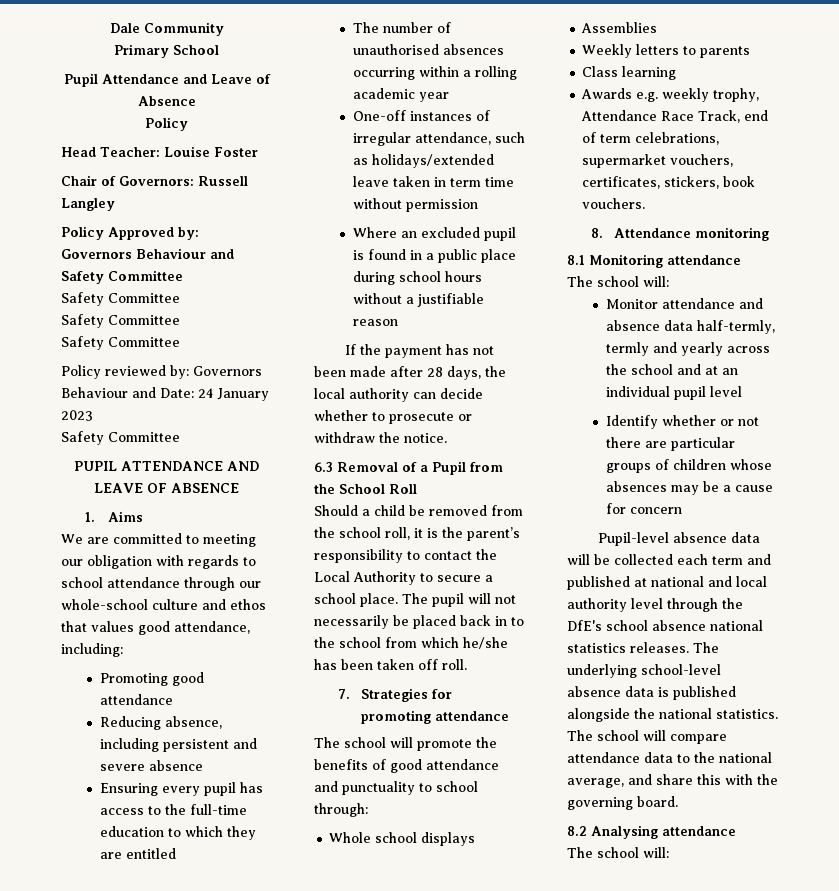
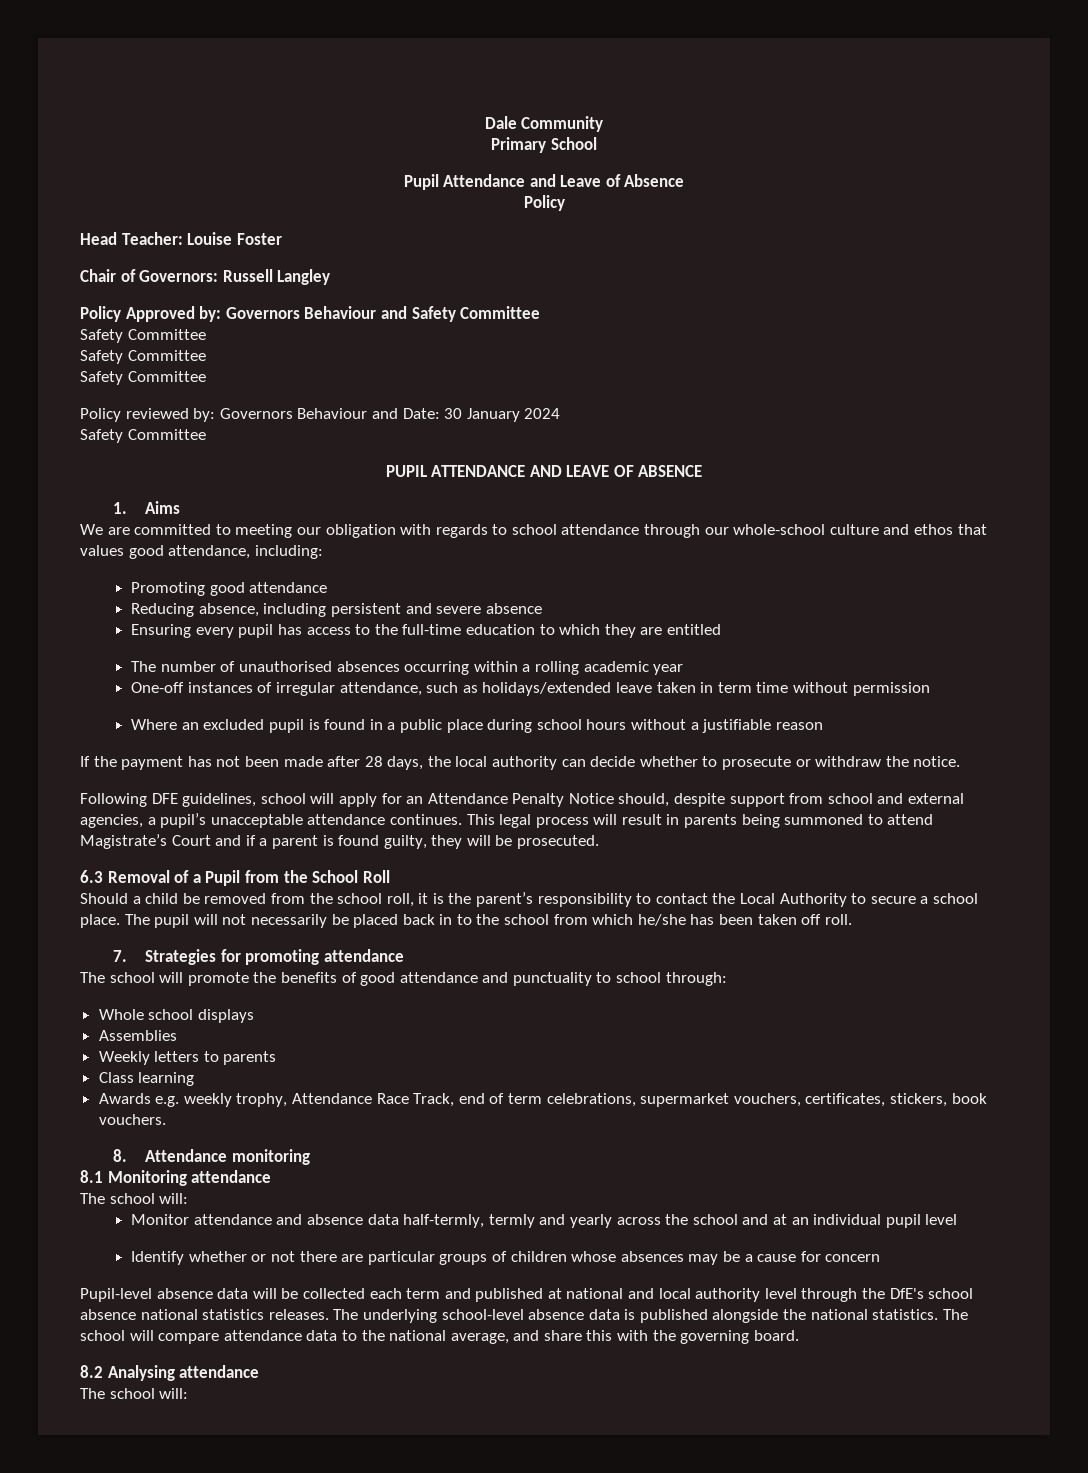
- Policy reviewed by: Governors Behaviour and Date: 24 January 2023
+ Policy reviewed by: Governors Behaviour and Date: 30 January 2024
+ Following DFE guidelines, school will apply for an Attendance Penalty Notice should, despite support from school and external agencies, a pupil’s unacceptable attendance continues. This legal process will result in parents being summoned to attend Magistrate’s Court and if a parent is found guilty, they will be prosecuted.

